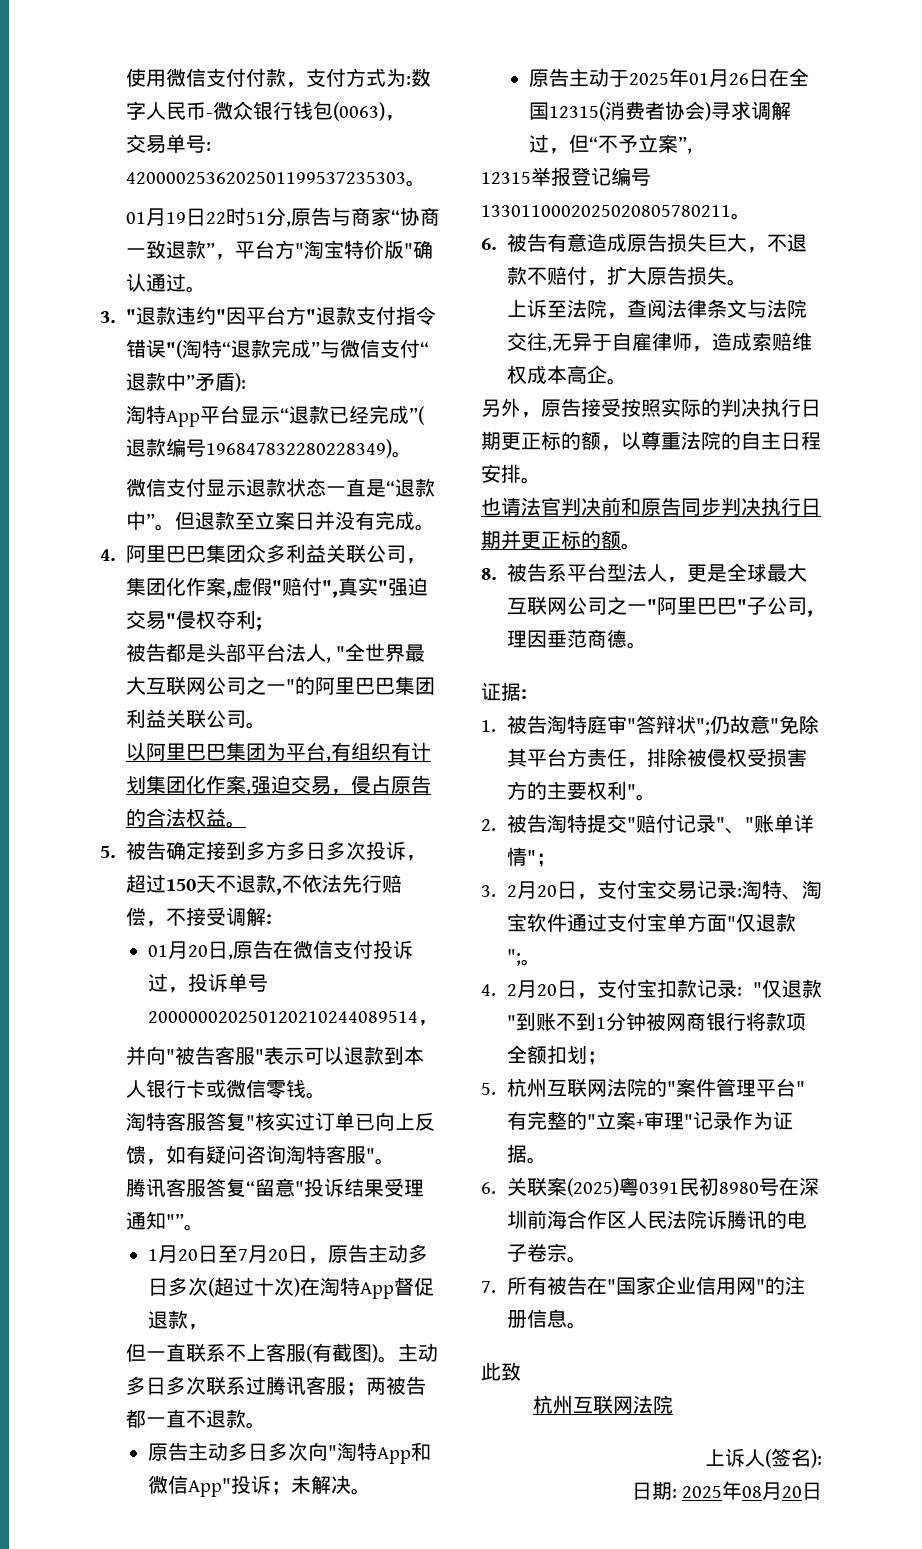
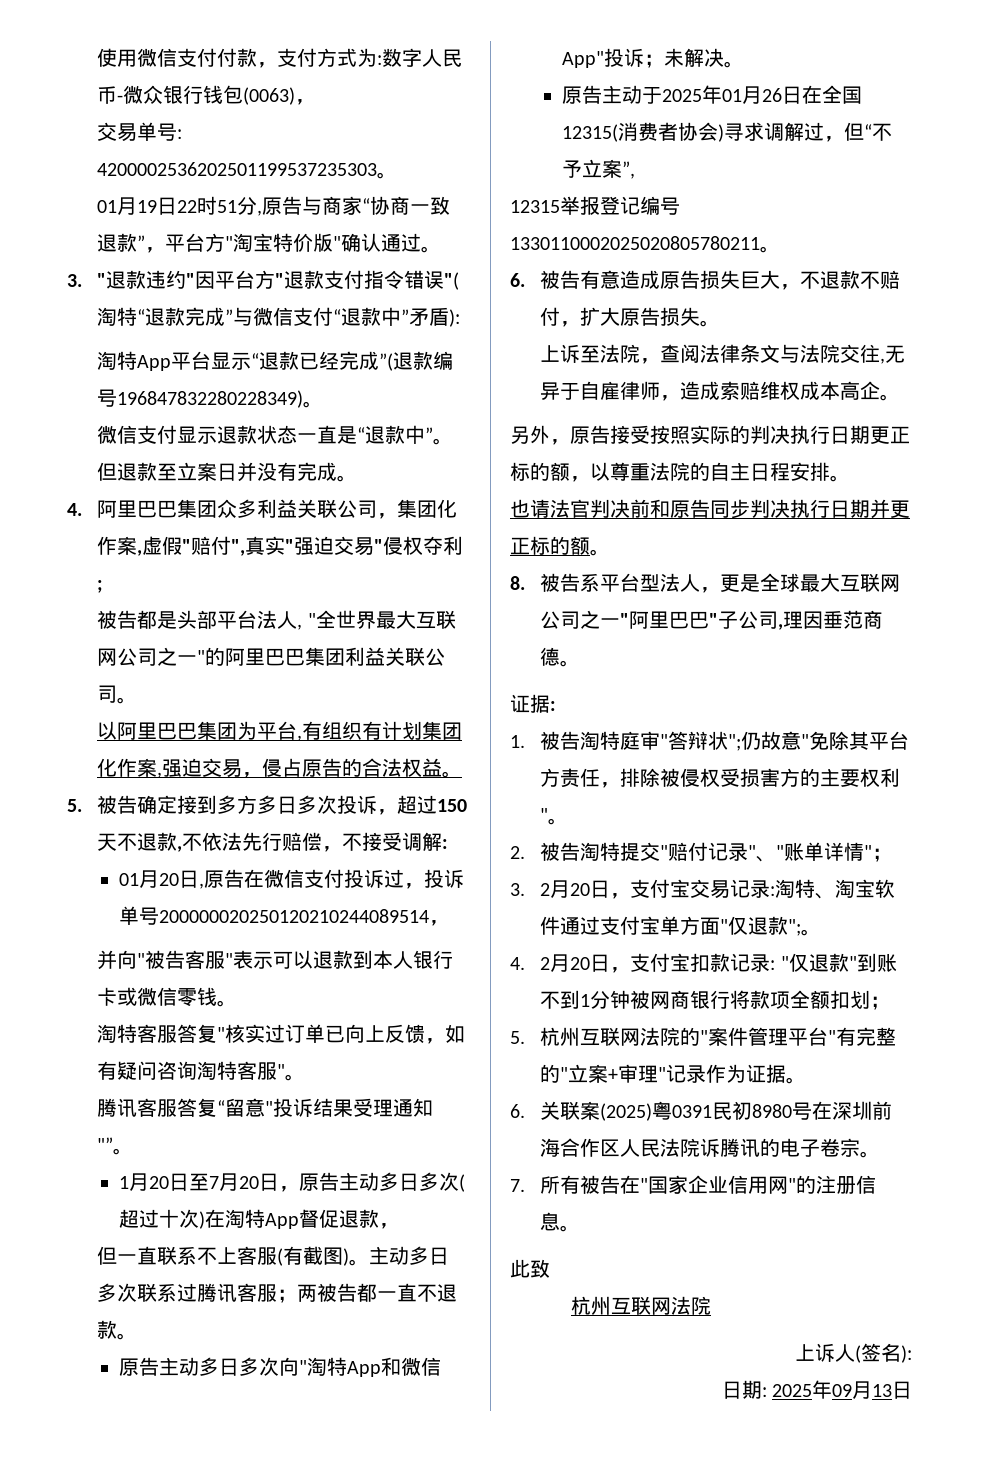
- 日期: 2025年08月20日
+ 日期: 2025年09月13日

